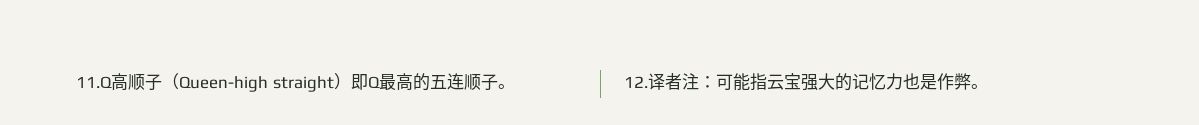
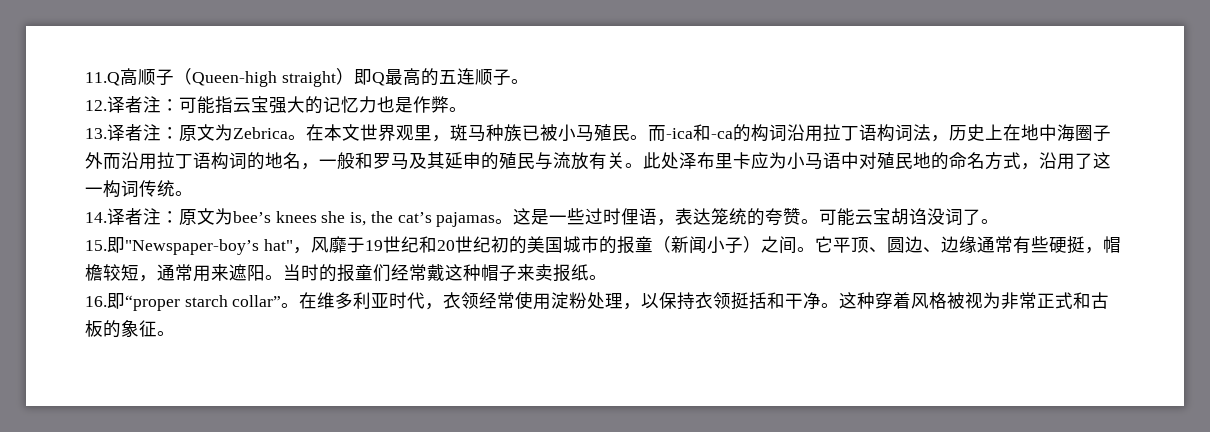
+ 13.译者注：原文为Zebrica。在本文世界观里，斑马种族已被小马殖民。而-ica和-ca的构词沿用拉丁语构词法，历史上在地中海圈子外而沿用拉丁语构词的地名，一般和罗马及其延申的殖民与流放有关。此处泽布里卡应为小马语中对殖民地的命名方式，沿用了这一构词传统。
+ 14.译者注：原文为bee’s knees she is, the cat’s pajamas。这是一些过时俚语，表达笼统的夸赞。可能云宝胡诌没词了。
+ 15.即"Newspaper-boy’s hat"，风靡于19世纪和20世纪初的美国城市的报童（新闻小子）之间。它平顶、圆边、边缘通常有些硬挺，帽檐较短，通常用来遮阳。当时的报童们经常戴这种帽子来卖报纸。
+ 16.即“proper starch collar”。在维多利亚时代，衣领经常使用淀粉处理，以保持衣领挺括和干净。这种穿着风格被视为非常正式和古板的象征。

